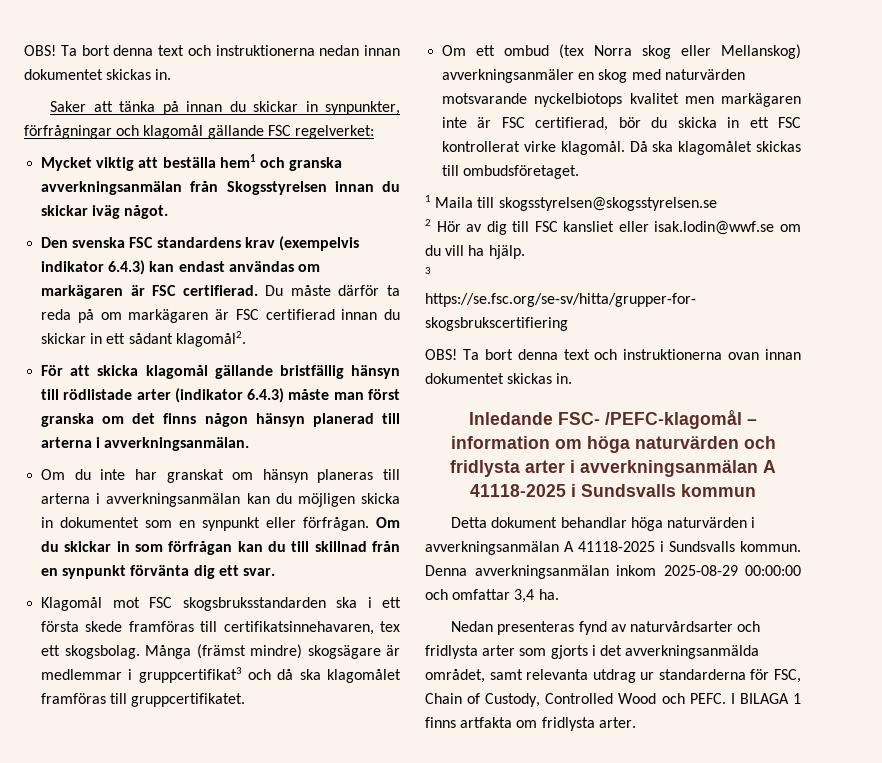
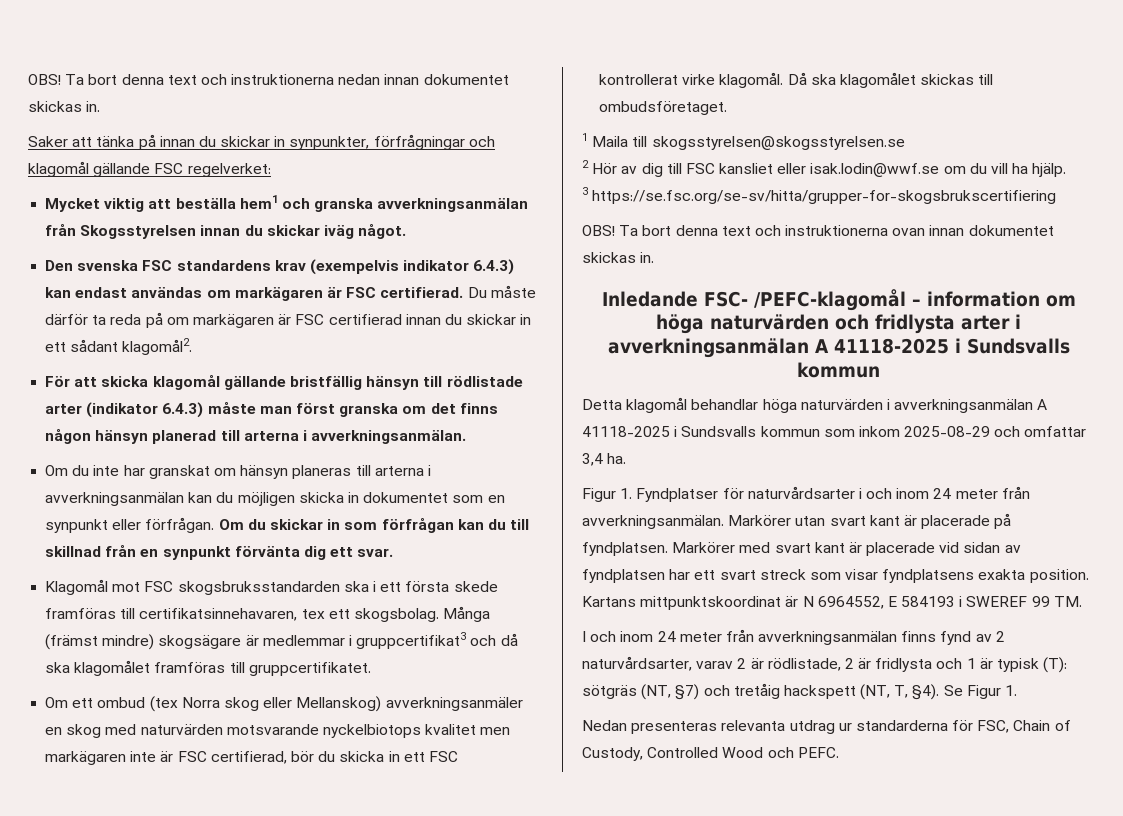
- Detta dokument behandlar höga naturvärden i avverkningsanmälan A 41118-2025 i Sundsvalls kommun. Denna avverkningsanmälan inkom 2025-08-29 00:00:00 och omfattar 3,4 ha.
+ Detta klagomål behandlar höga naturvärden i avverkningsanmälan A 41118-2025 i Sundsvalls kommun som inkom 2025-08-29 och omfattar 3,4 ha.
- Nedan presenteras fynd av naturvårdsarter och fridlysta arter som gjorts i det avverkningsanmälda området, samt relevanta utdrag ur standarderna för FSC, Chain of Custody, Controlled Wood och PEFC. I BILAGA 1 finns artfakta om fridlysta arter.
+ Figur 1. Fyndplatser för naturvårdsarter i och inom 24 meter från avverkningsanmälan. Markörer utan svart kant är placerade på fyndplatsen. Markörer med svart kant är placerade vid sidan av fyndplatsen har ett svart streck som visar fyndplatsens exakta position. Kartans mittpunktskoordinat är N 6964552, E 584193 i SWEREF 99 TM.
+ I och inom 24 meter från avverkningsanmälan finns fynd av 2 naturvårdsarter, varav 2 är rödlistade, 2 är fridlysta och 1 är typisk (T): sötgräs (NT, §7) och tretåig hackspett (NT, T, §4). Se Figur 1.
+ Nedan presenteras relevanta utdrag ur standarderna för FSC, Chain of Custody, Controlled Wood och PEFC.

